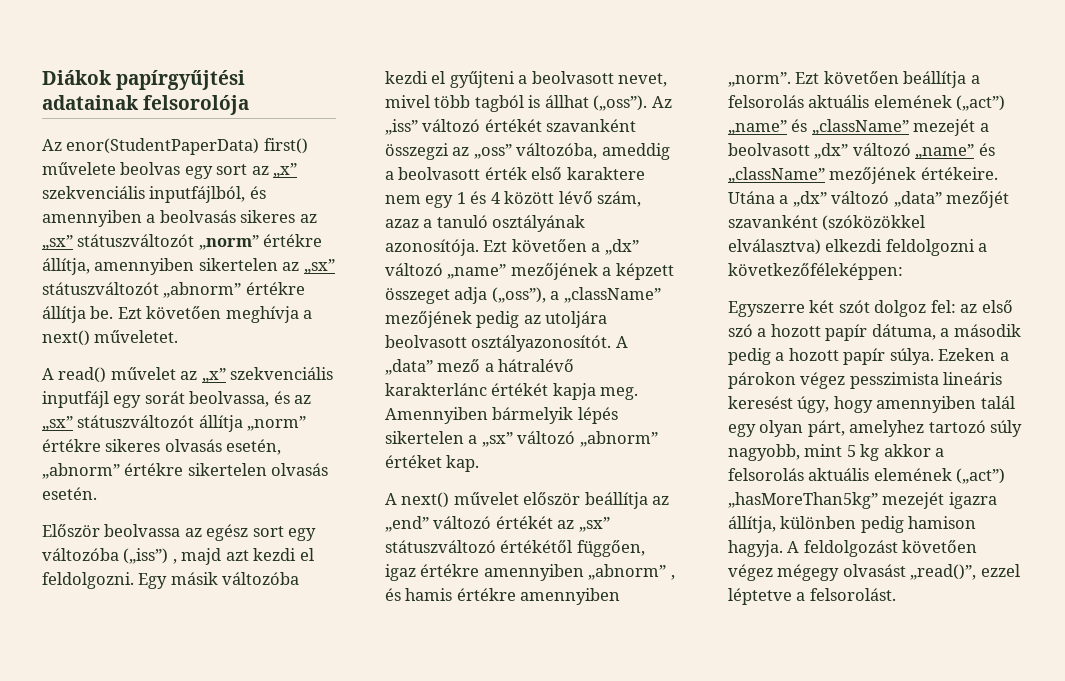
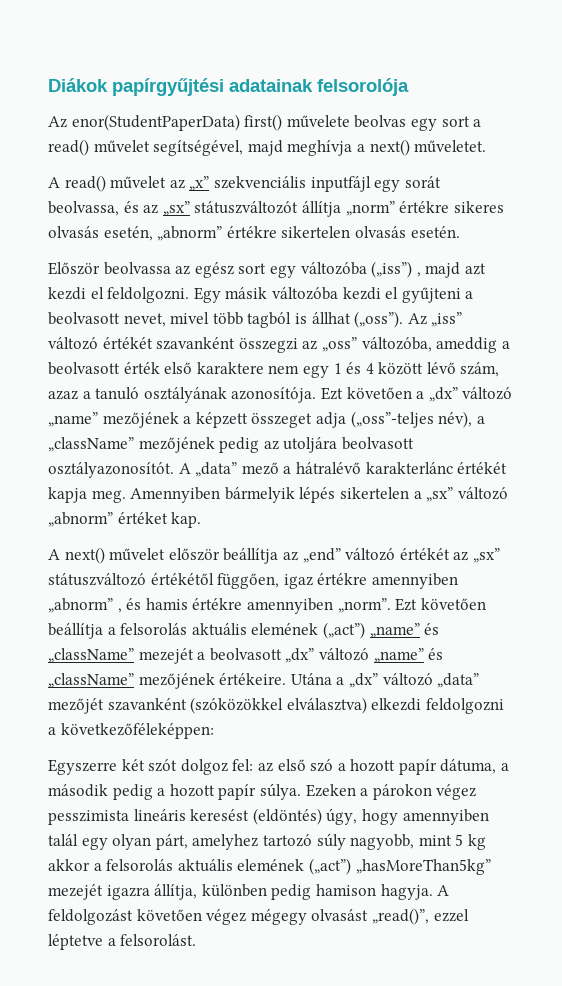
- Az enor(StudentPaperData) first() művelete beolvas egy sort az „x” szekvenciális inputfájlból, és amennyiben a beolvasás sikeres az „sx” státuszváltozót „norm” értékre állítja, amennyiben sikertelen az „sx” státuszváltozót „abnorm” értékre állítja be. Ezt követően meghívja a next() műveletet.
+ Az enor(StudentPaperData) first() művelete beolvas egy sort a read() művelet segítségével, majd meghívja a next() műveletet.
- Ezt követően a „dx” változó „name” mezőjének a képzett összeget adja („oss”), a „className” mezőjének pedig az utoljára beolvasott osztályazonosítót.
+ Ezt követően a „dx” változó „name” mezőjének a képzett összeget adja („oss”-teljes név), a „className” mezőjének pedig az utoljára beolvasott osztályazonosítót.
- Ezeken a párokon végez pesszimista lineáris keresést úgy, hogy amennyiben talál egy olyan párt, amelyhez tartozó súly nagyobb, mint 5 kg akkor a felsorolás aktuális elemének („act”) „hasMoreThan5kg” mezejét igazra állítja, különben pedig hamison hagyja.
+ Ezeken a párokon végez pesszimista lineáris keresést (eldöntés) úgy, hogy amennyiben talál egy olyan párt, amelyhez tartozó súly nagyobb, mint 5 kg akkor a felsorolás aktuális elemének („act”) „hasMoreThan5kg” mezejét igazra állítja, különben pedig hamison hagyja.

